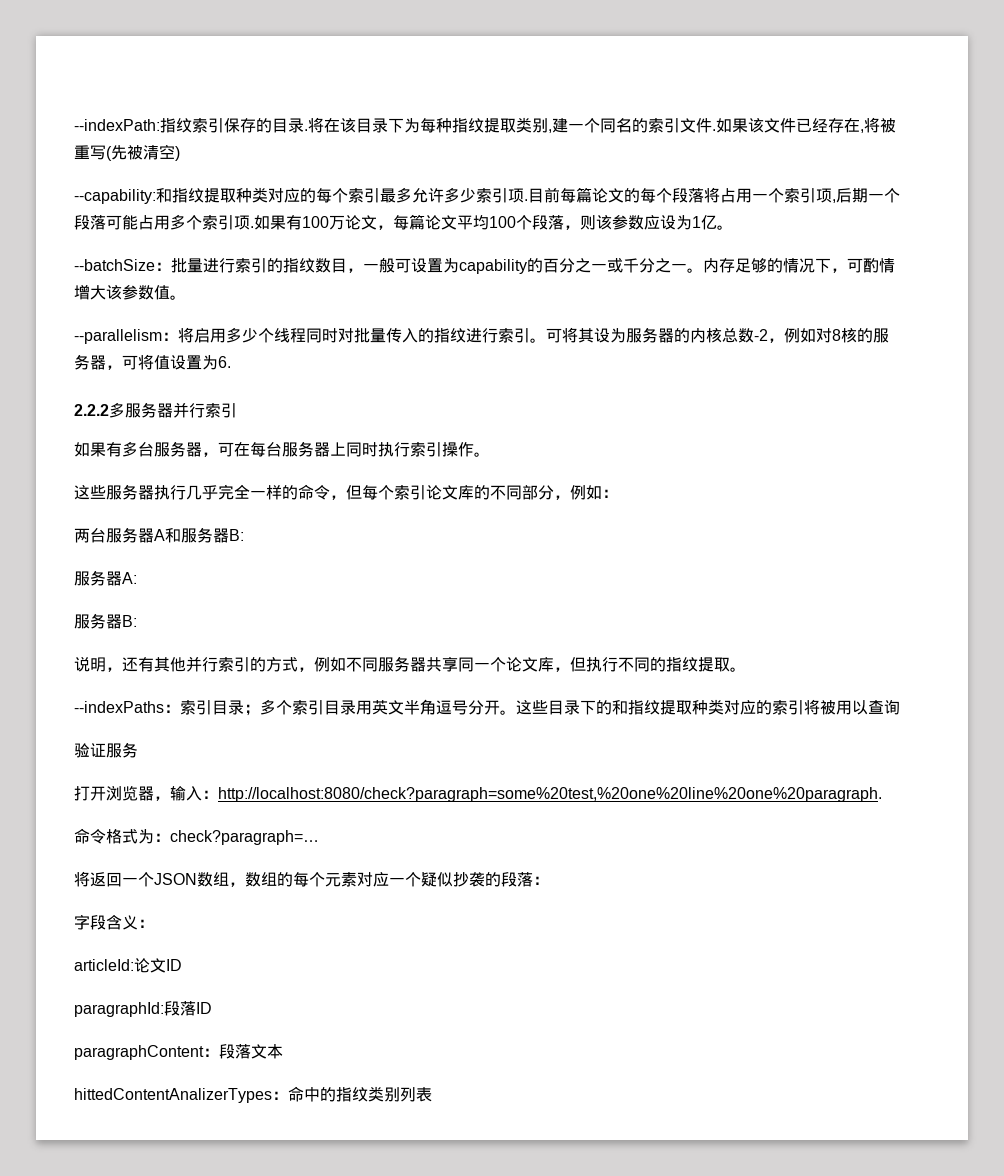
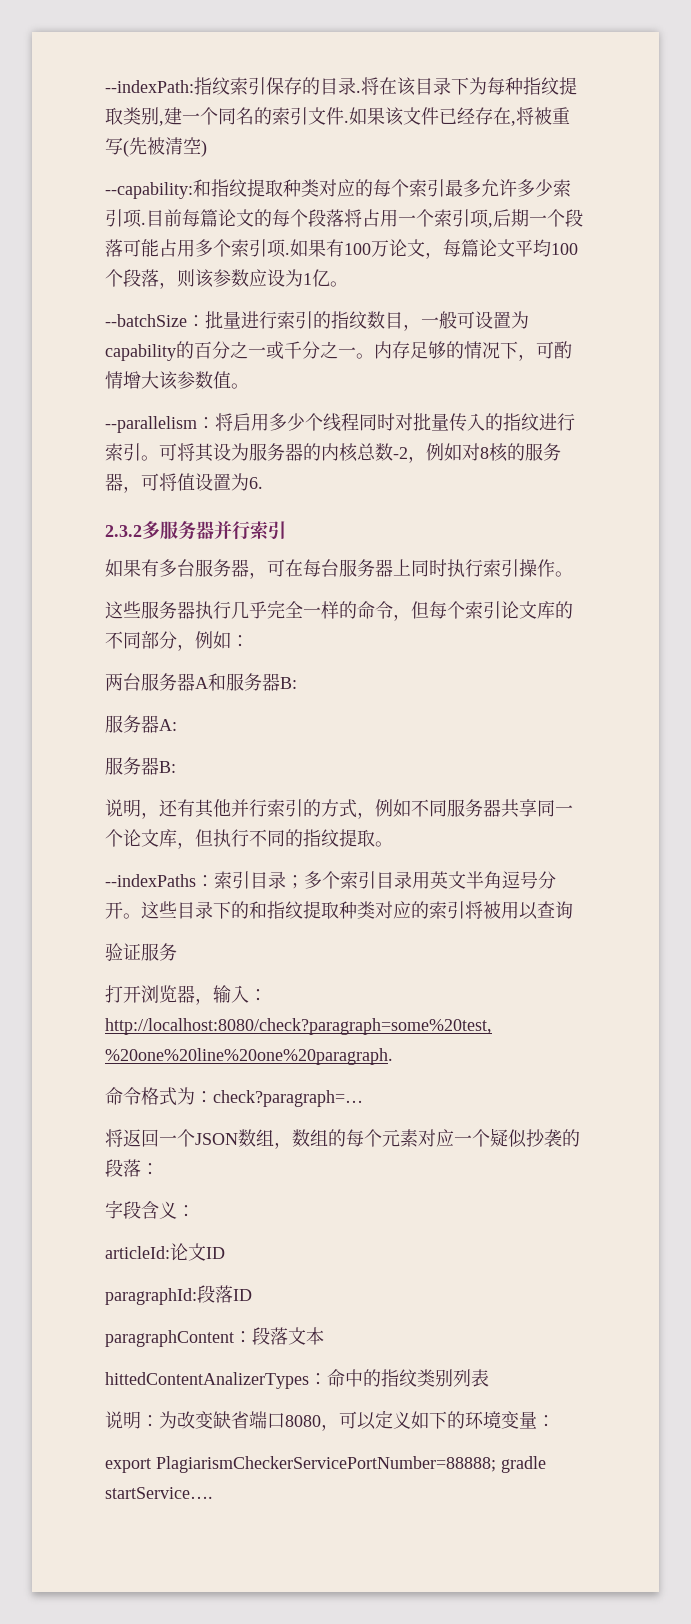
- 2.2.2多服务器并行索引
+ 2.3.2多服务器并行索引
+ 说明：为改变缺省端口8080，可以定义如下的环境变量：
+ export PlagiarismCheckerServicePortNumber=88888; gradle startService….

